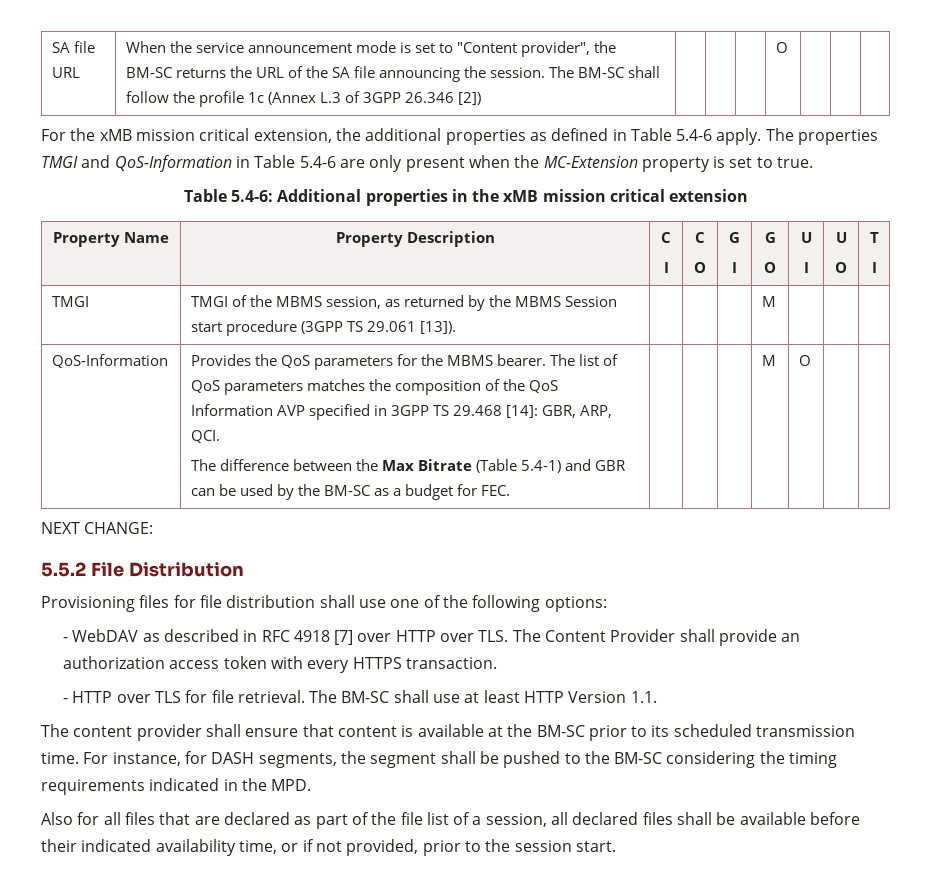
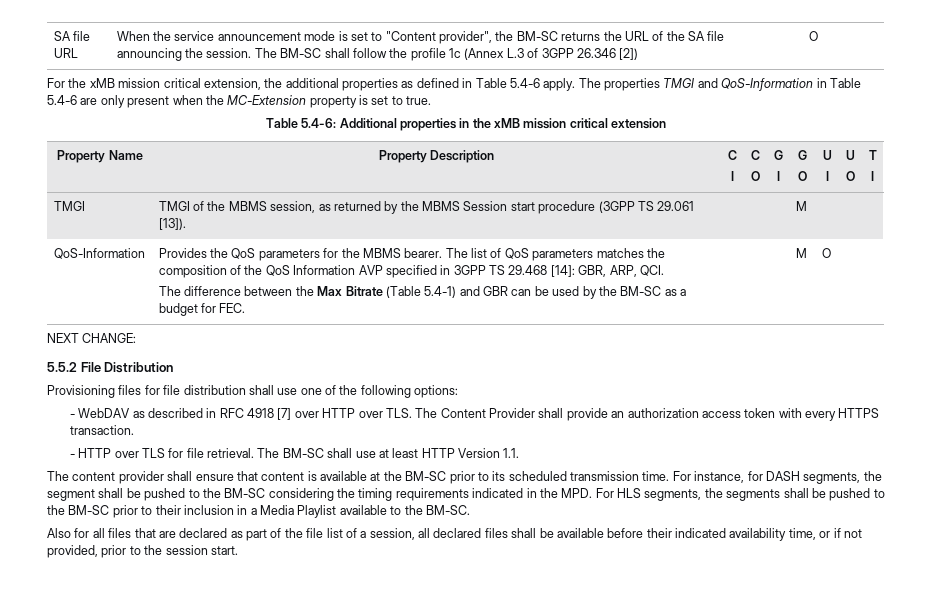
- For instance, for DASH segments, the segment shall be pushed to the BM-SC considering the timing requirements indicated in the MPD.
+ For instance, for DASH segments, the segment shall be pushed to the BM-SC considering the timing requirements indicated in the MPD. For HLS segments, the segments shall be pushed to the BM-SC prior to their inclusion in a Media Playlist available to the BM-SC.

